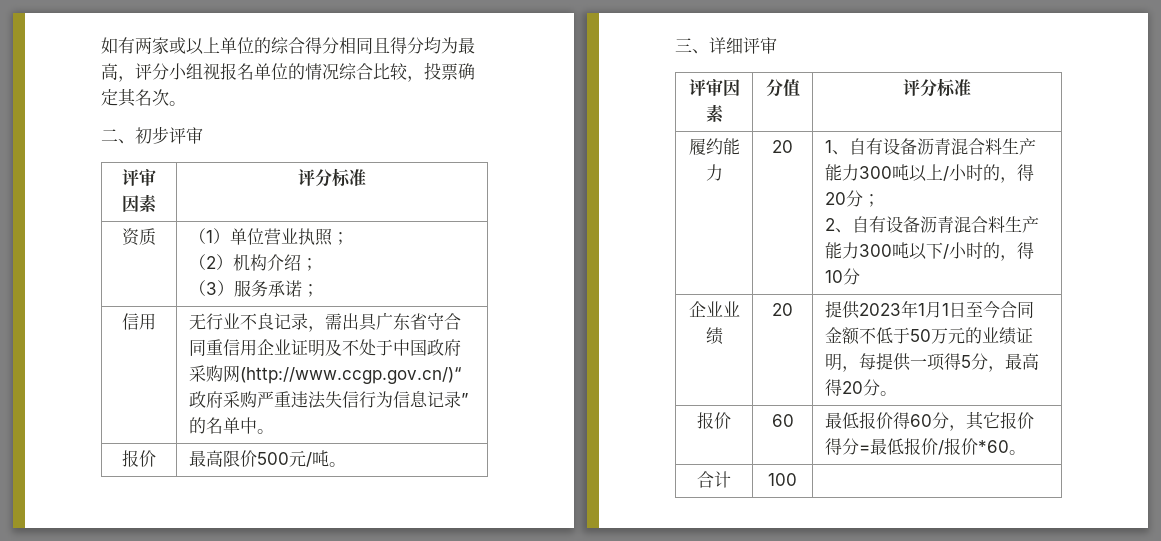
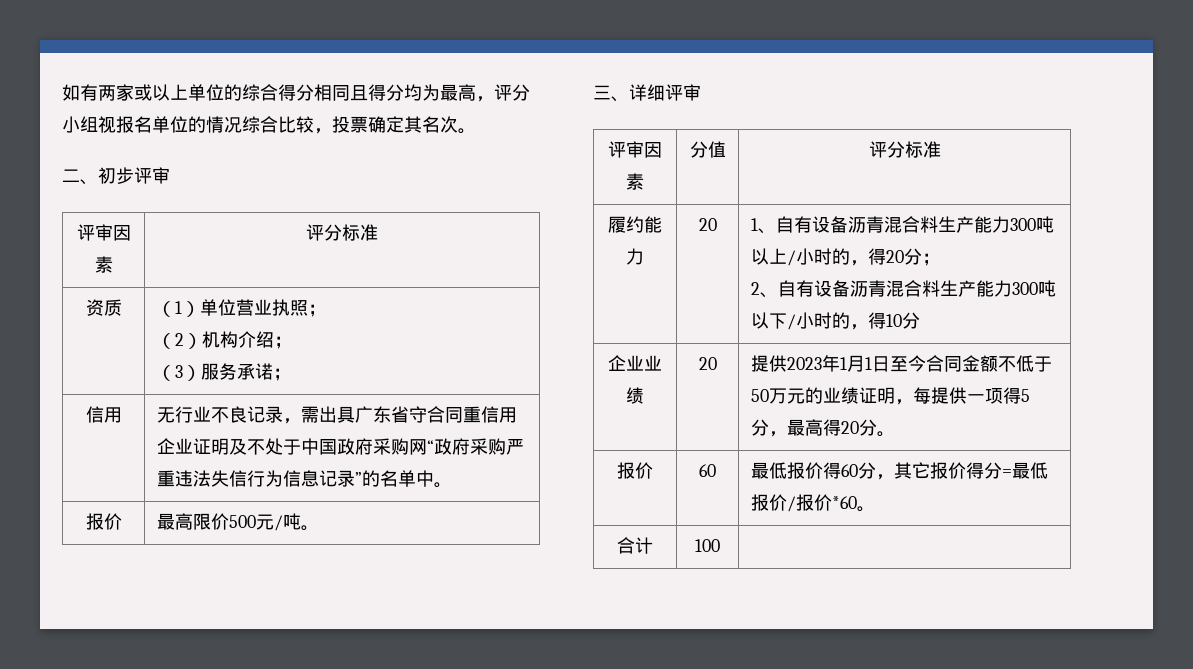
- 信用 | 无行业不良记录，需出具广东省守合同重信用企业证明及不处于中国政府采购网(http://www.ccgp.gov.cn/)“政府采购严重违法失信行为信息记录”的名单中。
+ 信用 | 无行业不良记录，需出具广东省守合同重信用企业证明及不处于中国政府采购网“政府采购严重违法失信行为信息记录”的名单中。

